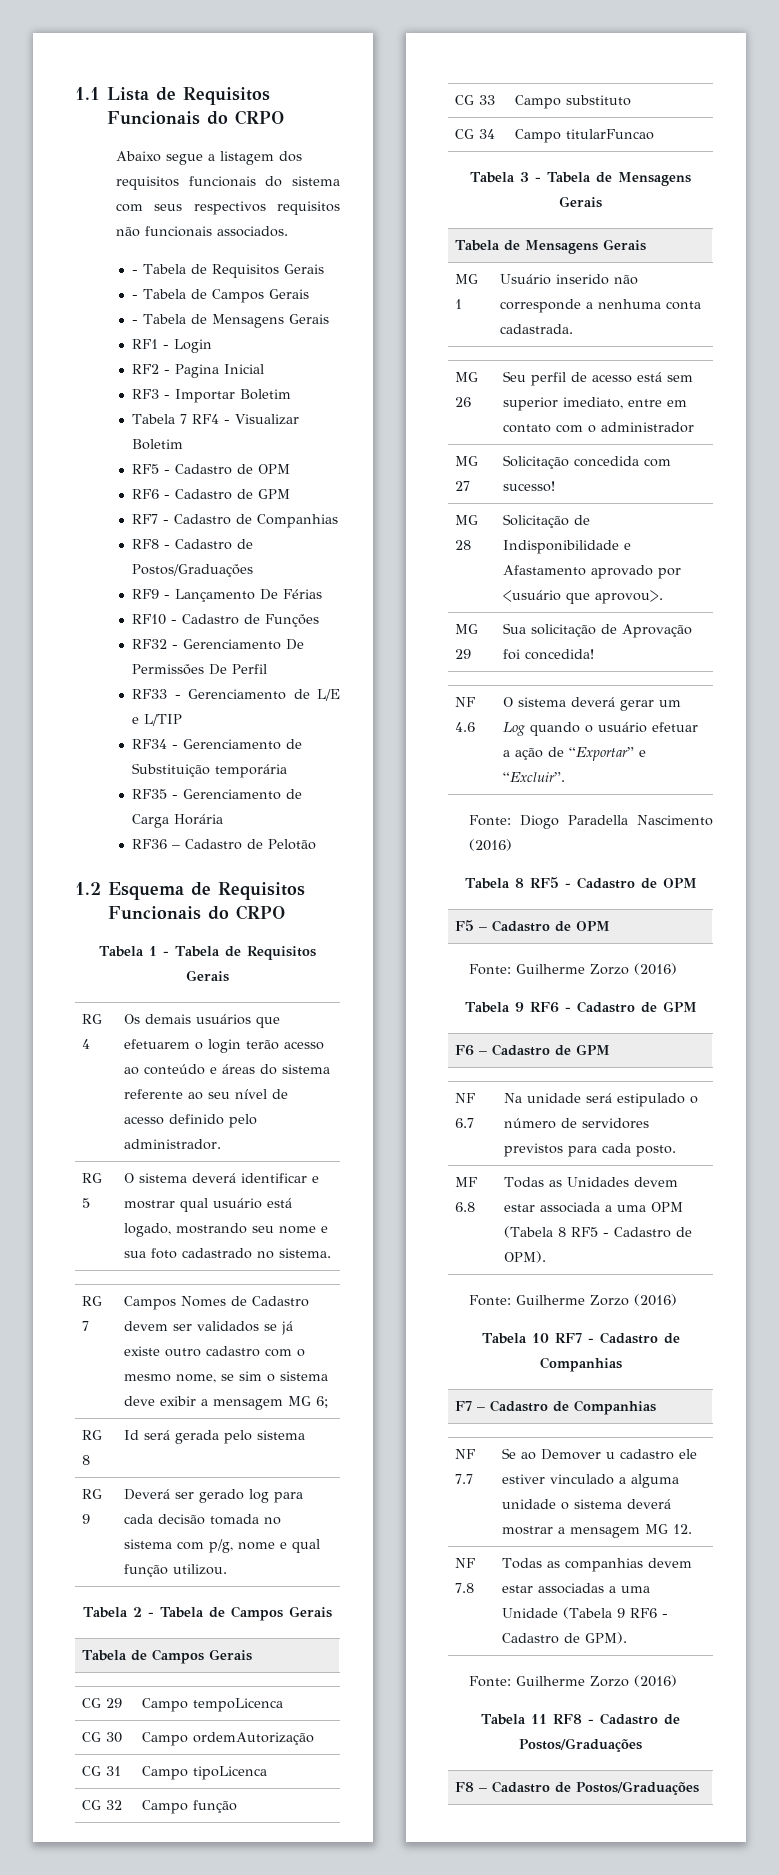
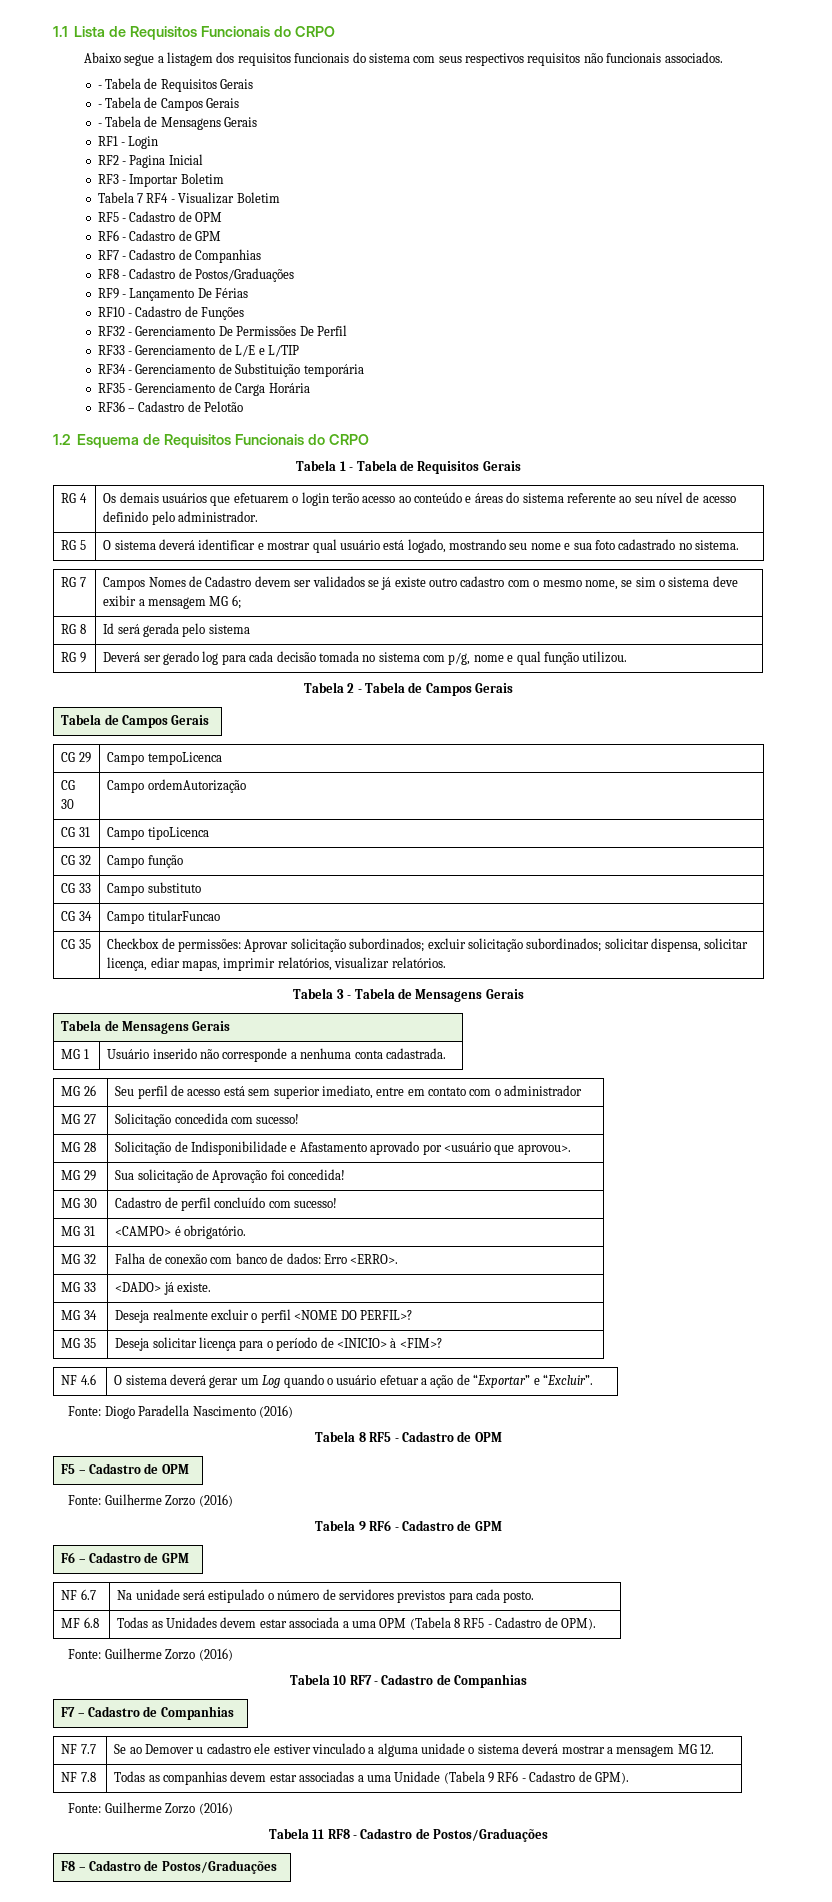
+ CG 35 | Checkbox de permissões: Aprovar solicitação subordinados; excluir solicitação subordinados; solicitar dispensa, solicitar licença, ediar mapas, imprimir relatórios, visualizar relatórios.
+ MG 30 | Cadastro de perfil concluído com sucesso!
+ MG 31 | <CAMPO> é obrigatório.
+ MG 32 | Falha de conexão com banco de dados: Erro <ERRO>.
+ MG 33 | <DADO> já existe.
+ MG 34 | Deseja realmente excluir o perfil <NOME DO PERFIL>?
+ MG 35 | Deseja solicitar licença para o período de <INICIO> à <FIM>?

